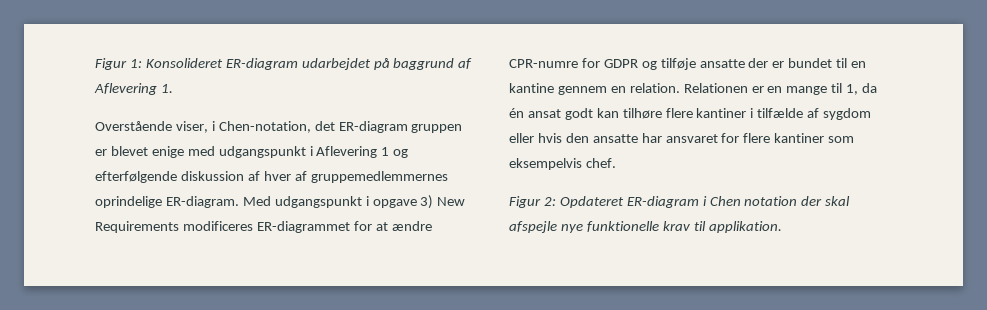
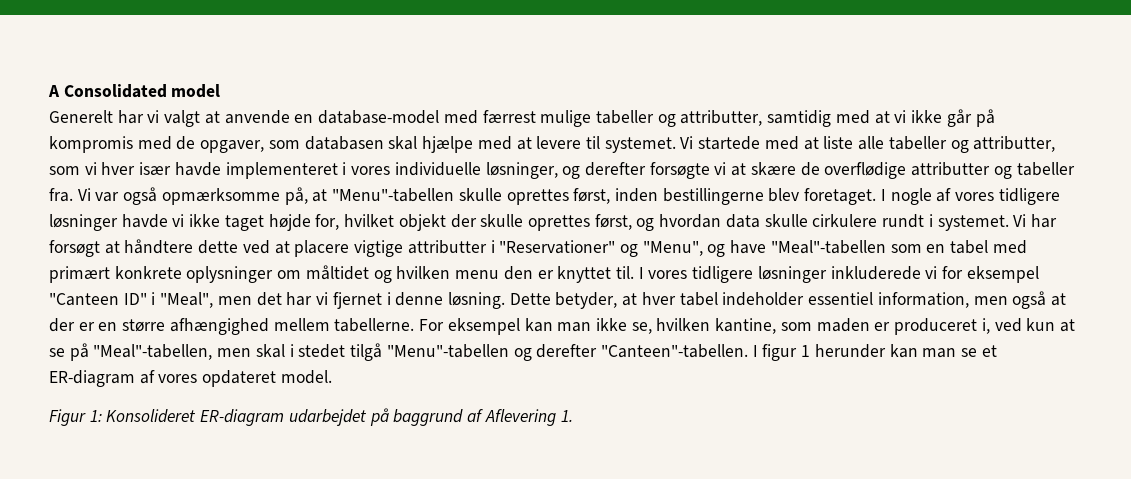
+ A Consolidated model
+ Generelt har vi valgt at anvende en database-model med færrest mulige tabeller og attributter, samtidig med at vi ikke går på kompromis med de opgaver, som databasen skal hjælpe med at levere til systemet. Vi startede med at liste alle tabeller og attributter, som vi hver især havde implementeret i vores individuelle løsninger, og derefter forsøgte vi at skære de overflødige attributter og tabeller fra. Vi var også opmærksomme på, at "Menu"-tabellen skulle oprettes først, inden bestillingerne blev foretaget. I nogle af vores tidligere løsninger havde vi ikke taget højde for, hvilket objekt der skulle oprettes først, og hvordan data skulle cirkulere rundt i systemet. Vi har forsøgt at håndtere dette ved at placere vigtige attributter i "Reservationer" og "Menu", og have "Meal"-tabellen som en tabel med primært konkrete oplysninger om måltidet og hvilken menu den er knyttet til. I vores tidligere løsninger inkluderede vi for eksempel "Canteen ID" i "Meal", men det har vi fjernet i denne løsning. Dette betyder, at hver tabel indeholder essentiel information, men også at der er en større afhængighed mellem tabellerne. For eksempel kan man ikke se, hvilken kantine, som maden er produceret i, ved kun at se på "Meal"-tabellen, men skal i stedet tilgå "Menu"-tabellen og derefter "Canteen"-tabellen. I figur 1 herunder kan man se et ER-diagram af vores opdateret model.
- Overstående viser, i Chen-notation, det ER-diagram gruppen er blevet enige med udgangspunkt i Aflevering 1 og efterfølgende diskussion af hver af gruppemedlemmernes oprindelige ER-diagram. Med udgangspunkt i opgave 3) New Requirements modificeres ER-diagrammet for at ændre CPR-numre for GDPR og tilføje ansatte der er bundet til en kantine gennem en relation. Relationen er en mange til 1, da én ansat godt kan tilhøre flere kantiner i tilfælde af sygdom eller hvis den ansatte har ansvaret for flere kantiner som eksempelvis chef.
- Figur 2: Opdateret ER-diagram i Chen notation der skal afspejle nye funktionelle krav til applikation.

